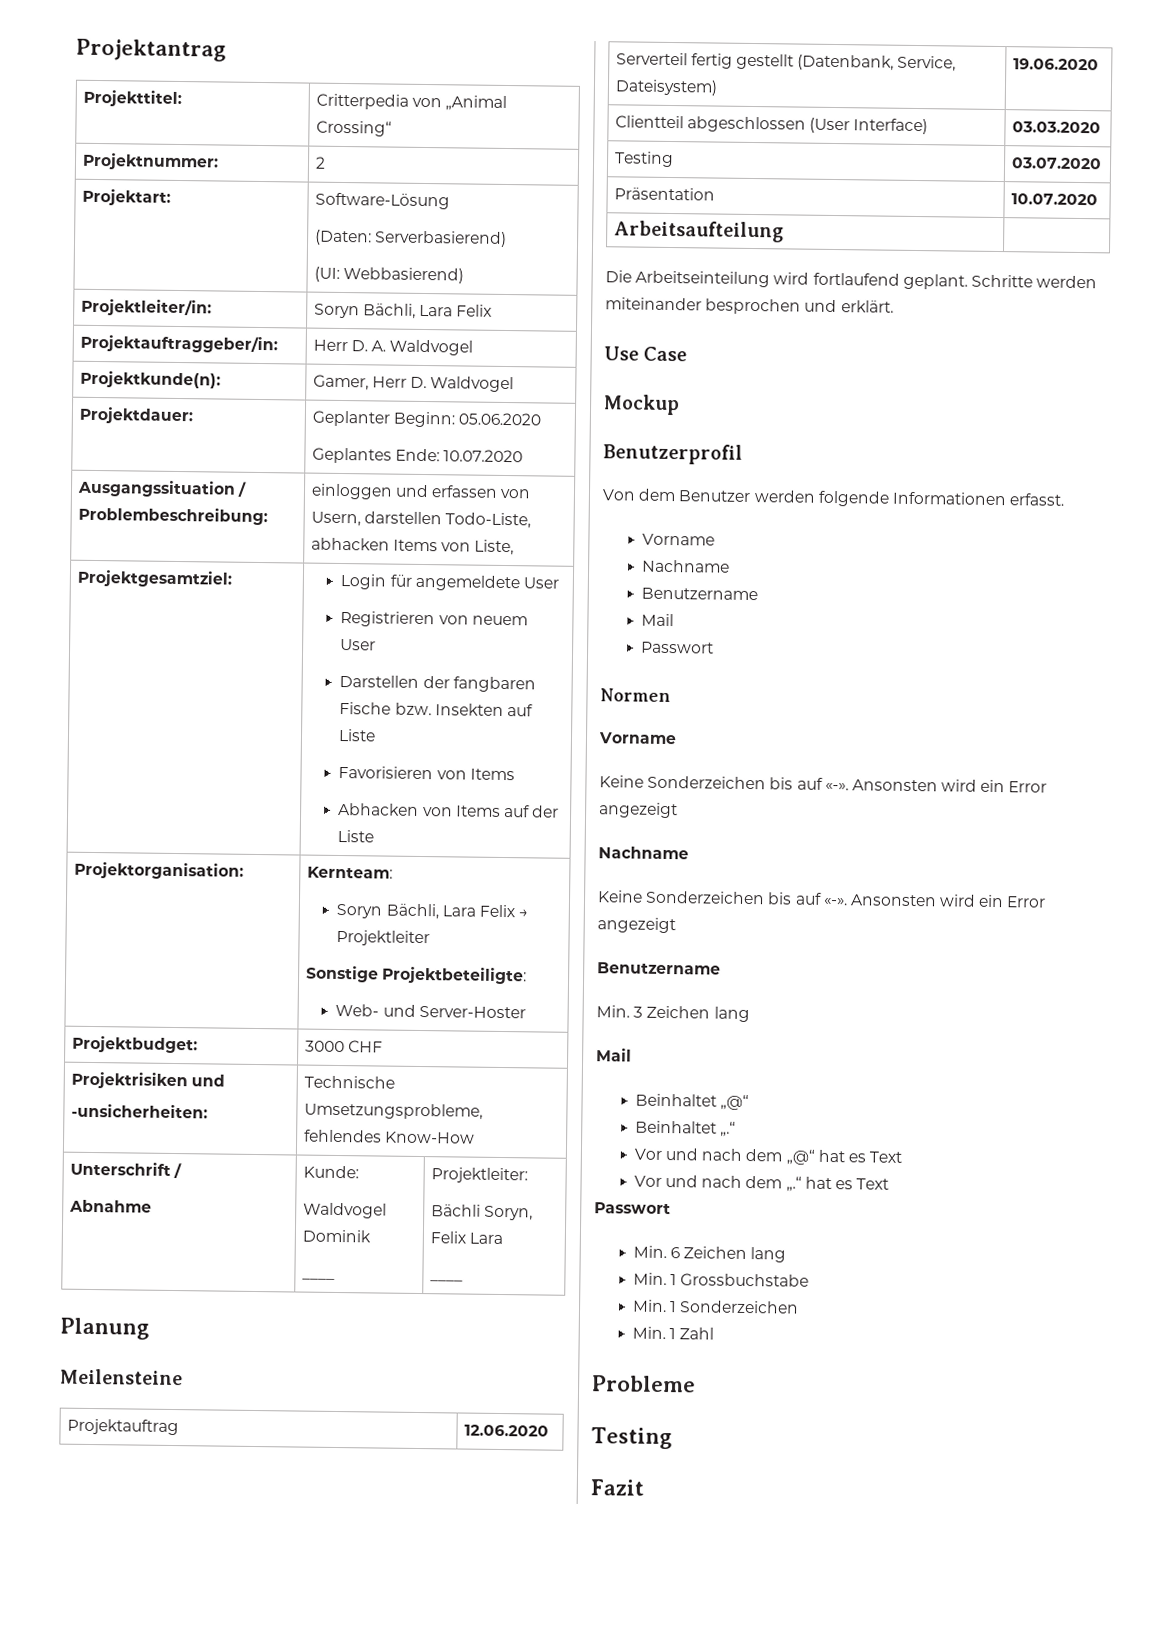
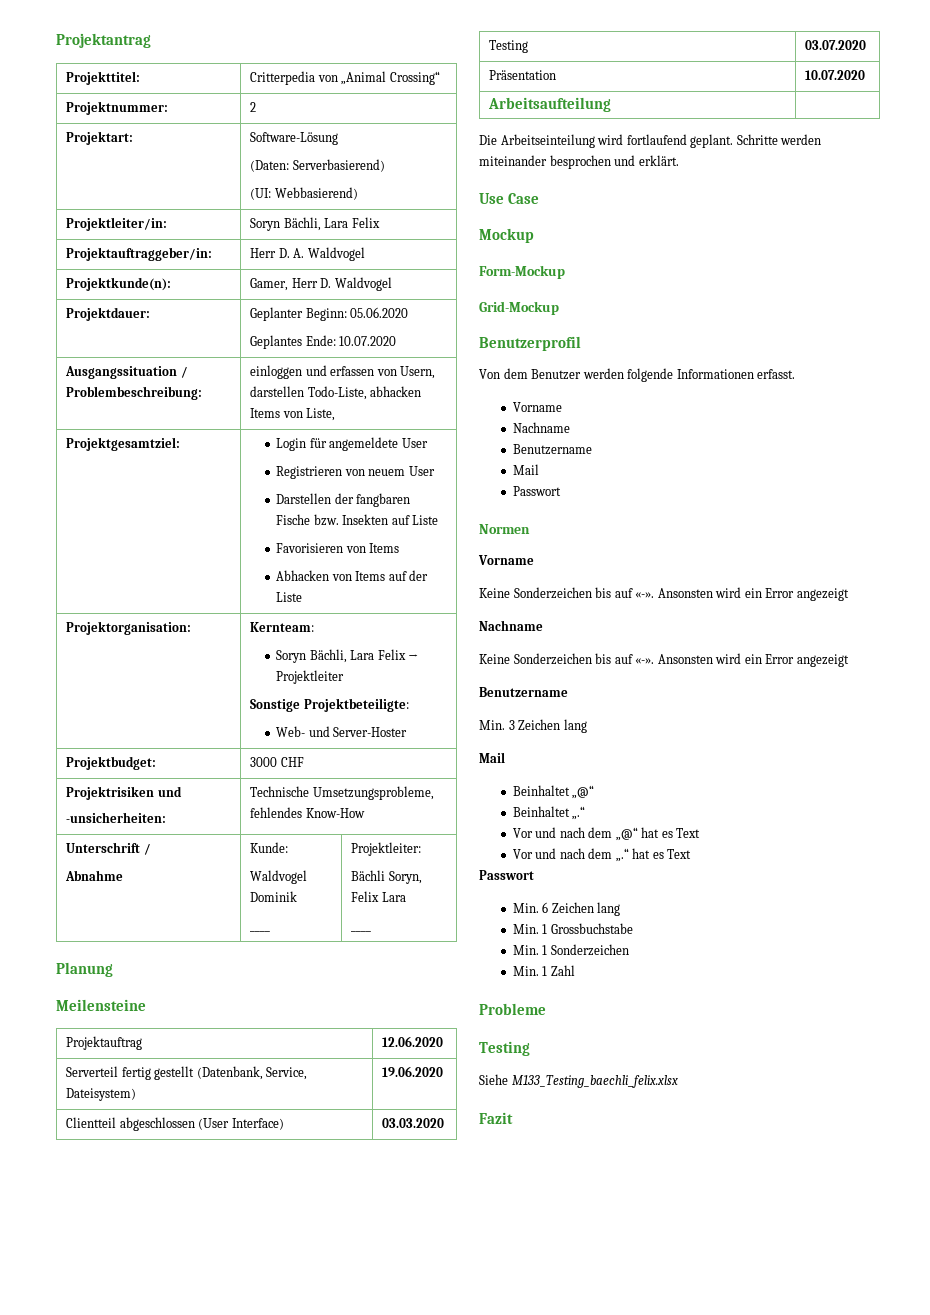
+ Form-Mockup
+ Grid-Mockup
+ Siehe M133_Testing_baechli_felix.xlsx

